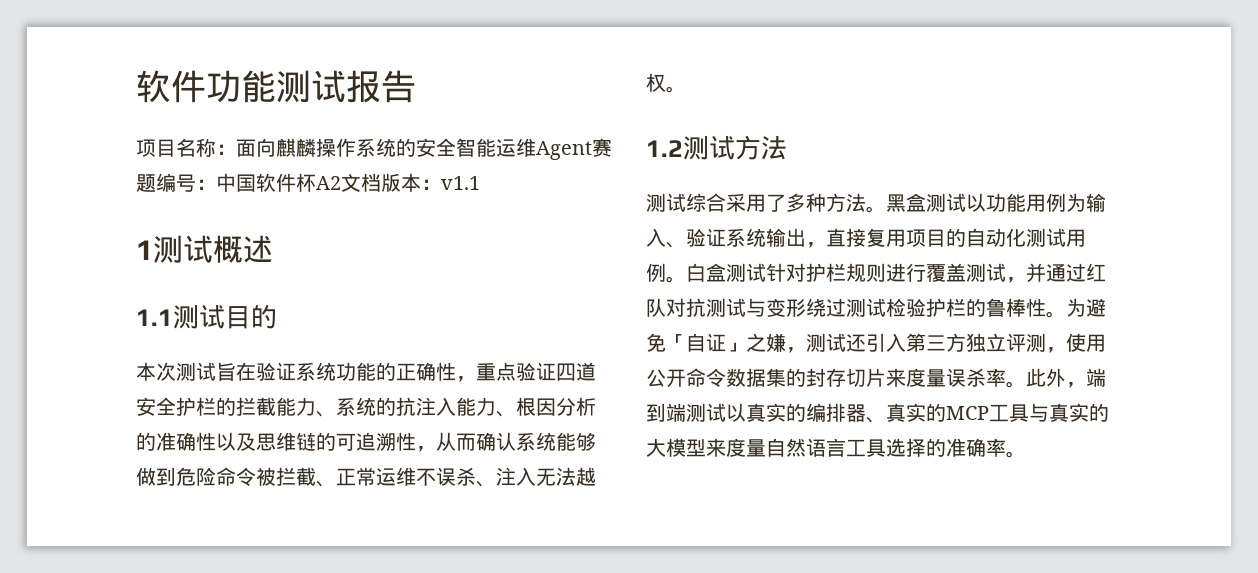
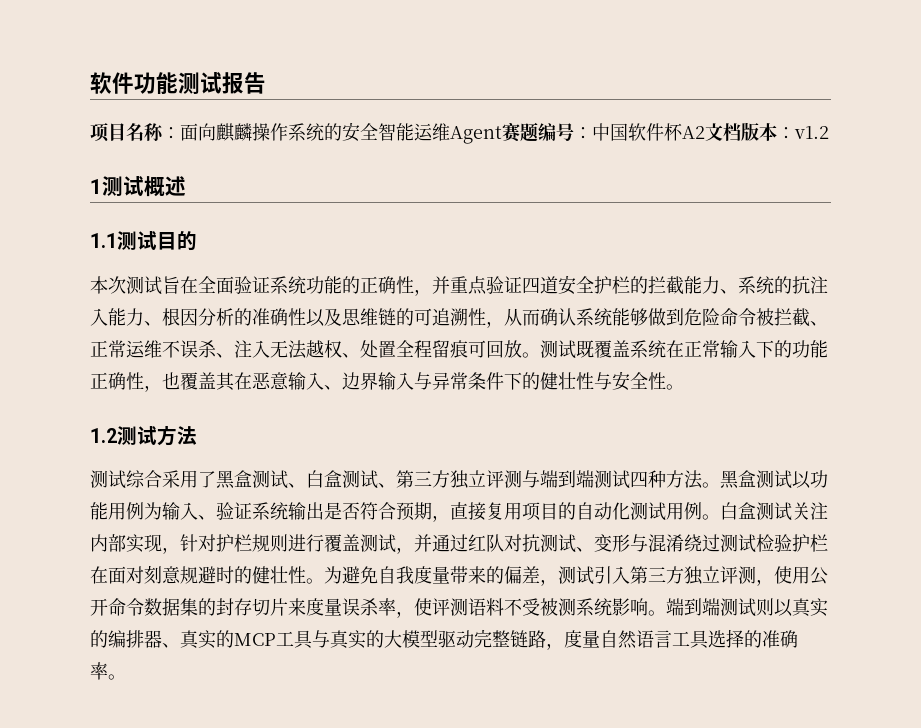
- 项目名称：面向麒麟操作系统的安全智能运维Agent赛题编号：中国软件杯A2文档版本：v1.1
+ 项目名称：面向麒麟操作系统的安全智能运维Agent赛题编号：中国软件杯A2文档版本：v1.2
- 本次测试旨在验证系统功能的正确性，重点验证四道安全护栏的拦截能力、系统的抗注入能力、根因分析的准确性以及思维链的可追溯性，从而确认系统能够做到危险命令被拦截、正常运维不误杀、注入无法越权。
+ 本次测试旨在全面验证系统功能的正确性，并重点验证四道安全护栏的拦截能力、系统的抗注入能力、根因分析的准确性以及思维链的可追溯性，从而确认系统能够做到危险命令被拦截、正常运维不误杀、注入无法越权、处置全程留痕可回放。测试既覆盖系统在正常输入下的功能正确性，也覆盖其在恶意输入、边界输入与异常条件下的健壮性与安全性。
- 测试综合采用了多种方法。
+ 测试综合采用了黑盒测试、白盒测试、第三方独立评测与端到端测试四种方法。
- 黑盒测试以功能用例为输入、验证系统输出，直接复用项目的自动化测试用例。
+ 黑盒测试以功能用例为输入、验证系统输出是否符合预期，直接复用项目的自动化测试用例。
- 白盒测试针对护栏规则进行覆盖测试，并通过红队对抗测试与变形绕过测试检验护栏的鲁棒性。为避免「自证」之嫌，测试还引入第三方独立评测，使用公开命令数据集的封存切片来度量误杀率。此外，端到端测试以真实的编排器、真实的MCP工具与真实的大模型来度量自然语言工具选择的准确率。
+ 白盒测试关注内部实现，针对护栏规则进行覆盖测试，并通过红队对抗测试、变形与混淆绕过测试检验护栏在面对刻意规避时的健壮性。为避免自我度量带来的偏差，测试引入第三方独立评测，使用公开命令数据集的封存切片来度量误杀率，使评测语料不受被测系统影响。端到端测试则以真实的编排器、真实的MCP工具与真实的大模型驱动完整链路，度量自然语言工具选择的准确率。

